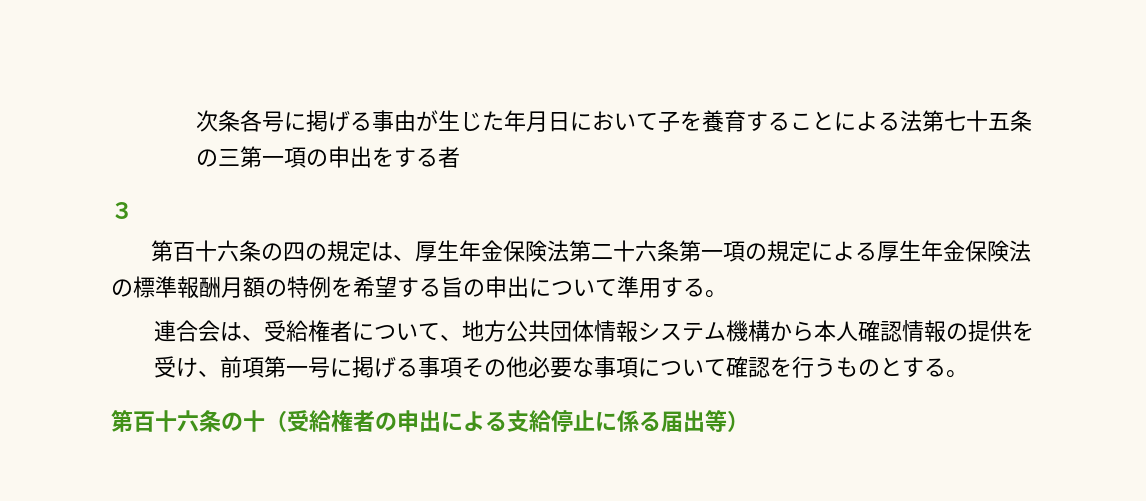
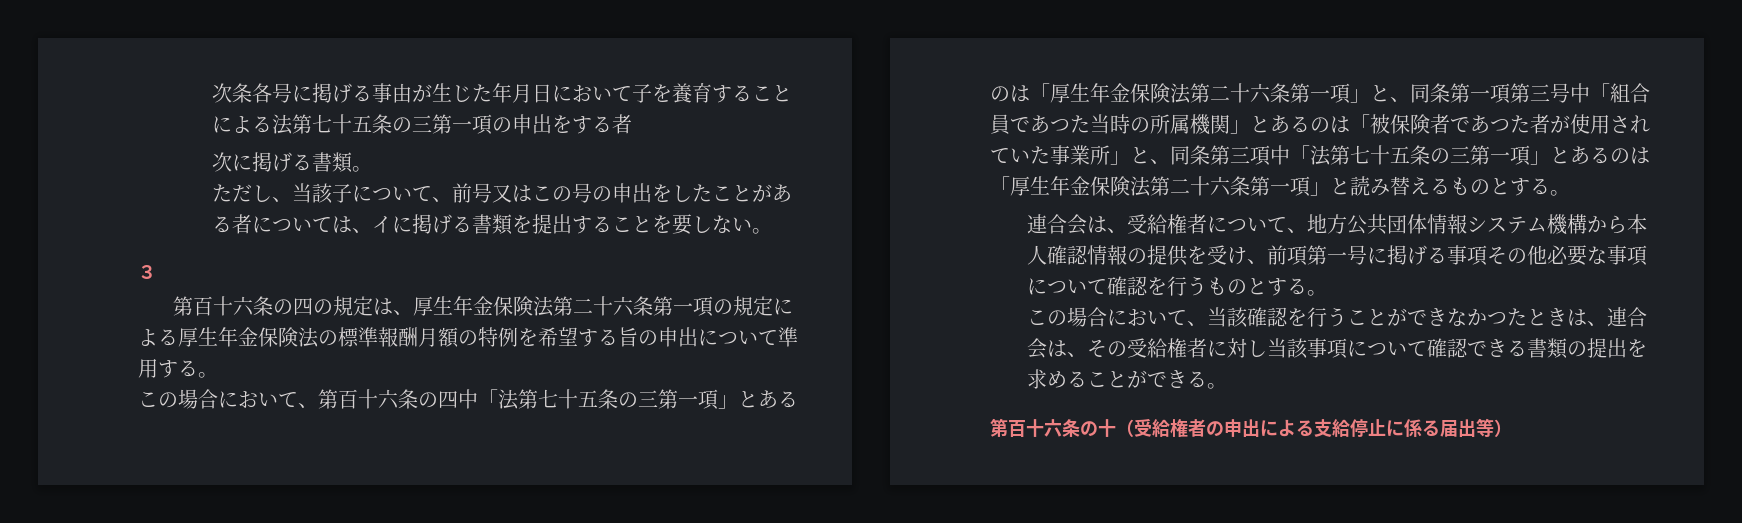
+ 次に掲げる書類。
+ ただし、当該子について、前号又はこの号の申出をしたことがある者については、イに掲げる書類を提出することを要しない。
+ この場合において、第百十六条の四中「法第七十五条の三第一項」とあるのは「厚生年金保険法第二十六条第一項」と、同条第一項第三号中「組合員であつた当時の所属機関」とあるのは「被保険者であつた者が使用されていた事業所」と、同条第三項中「法第七十五条の三第一項」とあるのは「厚生年金保険法第二十六条第一項」と読み替えるものとする。
+ この場合において、当該確認を行うことができなかつたときは、連合会は、その受給権者に対し当該事項について確認できる書類の提出を求めることができる。

